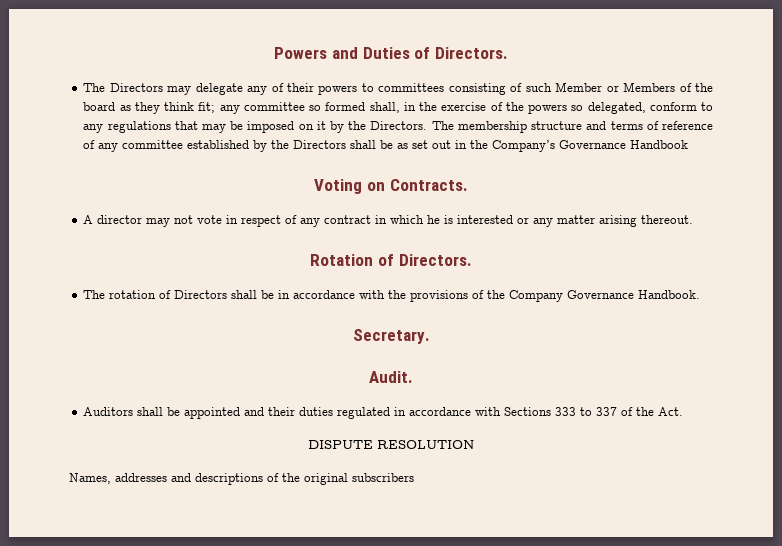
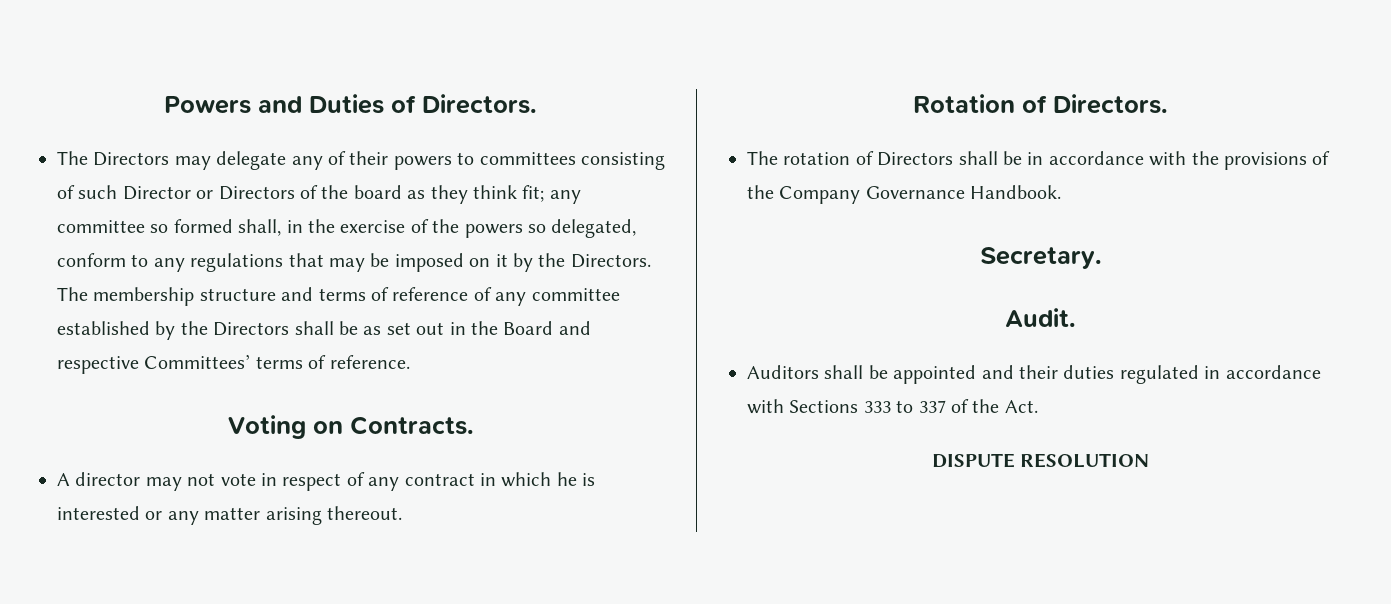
- The Directors may delegate any of their powers to committees consisting of such Member or Members of the board as they think fit; any committee so formed shall, in the exercise of the powers so delegated, conform to any regulations that may be imposed on it by the Directors.
+ The Directors may delegate any of their powers to committees consisting of such Director or Directors of the board as they think fit; any committee so formed shall, in the exercise of the powers so delegated, conform to any regulations that may be imposed on it by the Directors.
- The membership structure and terms of reference of any committee established by the Directors shall be as set out in the Company’s Governance Handbook
+ The membership structure and terms of reference of any committee established by the Directors shall be as set out in the Board and respective Committees’ terms of reference.
- Names, addresses and descriptions of the original subscribers

